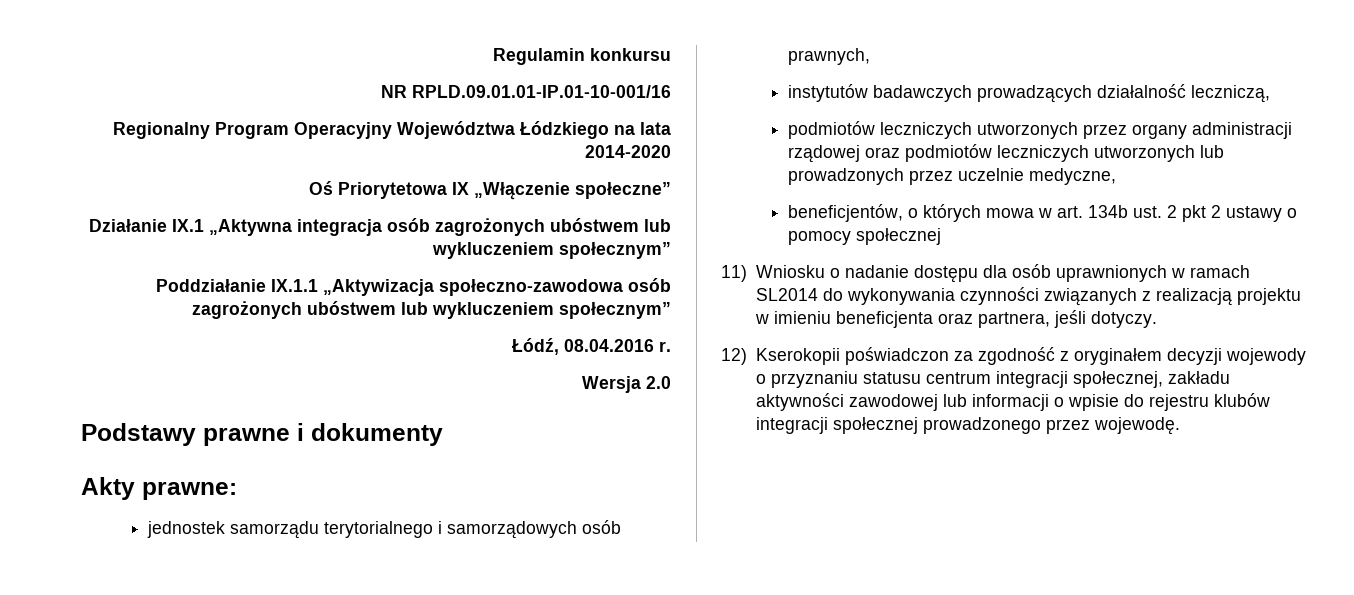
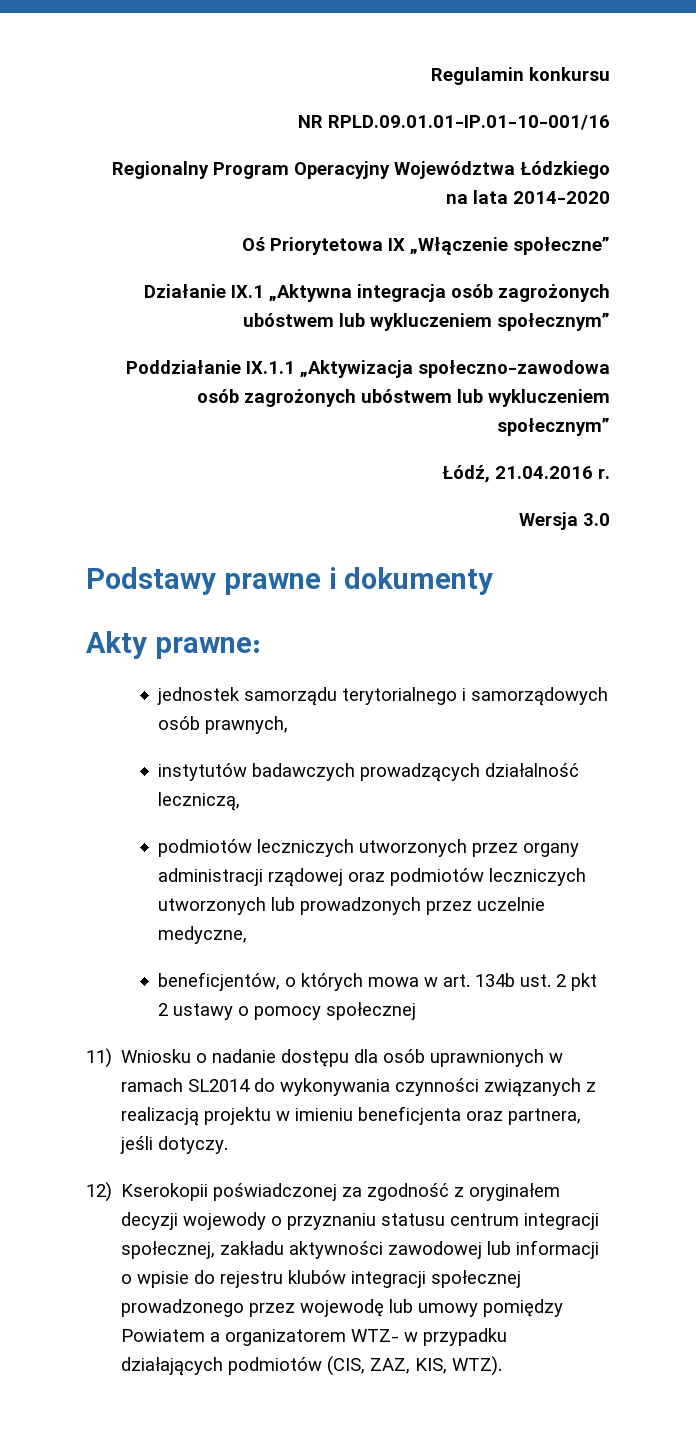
- Łódź, 08.04.2016 r.
+ Łódź, 21.04.2016 r.
- Wersja 2.0
+ Wersja 3.0
- 12) Kserokopii poświadczon za zgodność z oryginałem decyzji wojewody o przyznaniu statusu centrum integracji społecznej, zakładu aktywności zawodowej lub informacji o wpisie do rejestru klubów integracji społecznej prowadzonego przez wojewodę.
+ 12) Kserokopii poświadczonej za zgodność z oryginałem decyzji wojewody o przyznaniu statusu centrum integracji społecznej, zakładu aktywności zawodowej lub informacji o wpisie do rejestru klubów integracji społecznej prowadzonego przez wojewodę lub umowy pomiędzy Powiatem a organizatorem WTZ- w przypadku działających podmiotów (CIS, ZAZ, KIS, WTZ).

